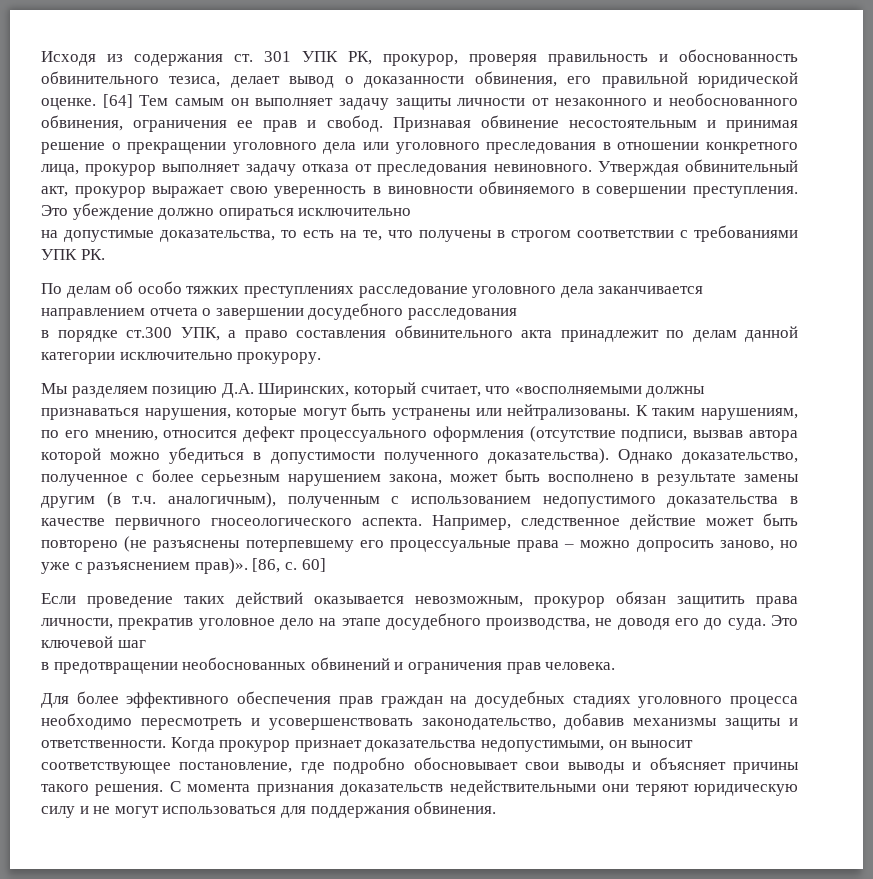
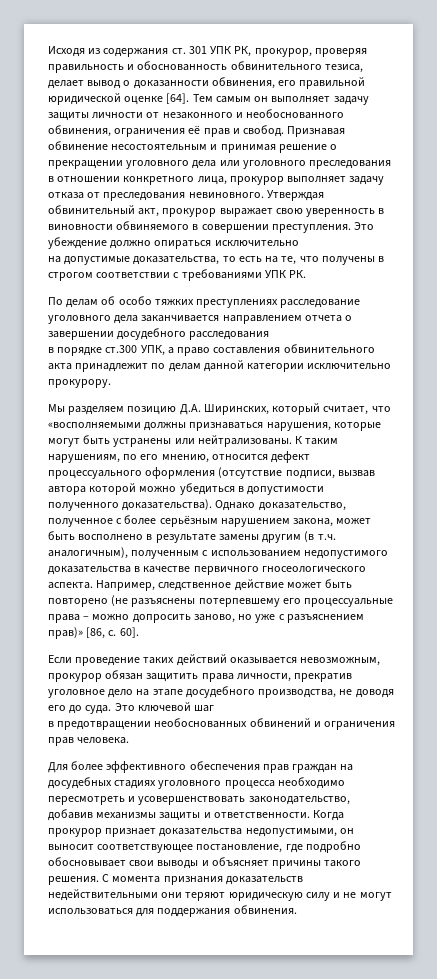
- Исходя из содержания ст. 301 УПК РК, прокурор, проверяя правильность и обоснованность обвинительного тезиса, делает вывод о доказанности обвинения, его правильной юридической оценке. [64] Тем самым он выполняет задачу защиты личности от незаконного и необоснованного обвинения, ограничения ее прав и свобод.
+ Исходя из содержания ст. 301 УПК РК, прокурор, проверяя правильность и обоснованность обвинительного тезиса, делает вывод о доказанности обвинения, его правильной юридической оценке [64]. Тем самым он выполняет задачу защиты личности от незаконного и необоснованного обвинения, ограничения её прав и свобод.
- Однако доказательство, полученное с более серьезным нарушением закона, может быть восполнено в результате замены другим (в т.ч. аналогичным), полученным с использованием недопустимого доказательства в качестве первичного гносеологического аспекта.
+ Однако доказательство, полученное с более серьёзным нарушением закона, может быть восполнено в результате замены другим (в т.ч. аналогичным), полученным с использованием недопустимого доказательства в качестве первичного гносеологического аспекта.
- Например, следственное действие может быть повторено (не разъяснены потерпевшему его процессуальные права – можно допросить заново, но уже с разъяснением прав)». [86, c.
+ Например, следственное действие может быть повторено (не разъяснены потерпевшему его процессуальные права – можно допросить заново, но уже с разъяснением прав)» [86, c.
- 60]
+ 60].

